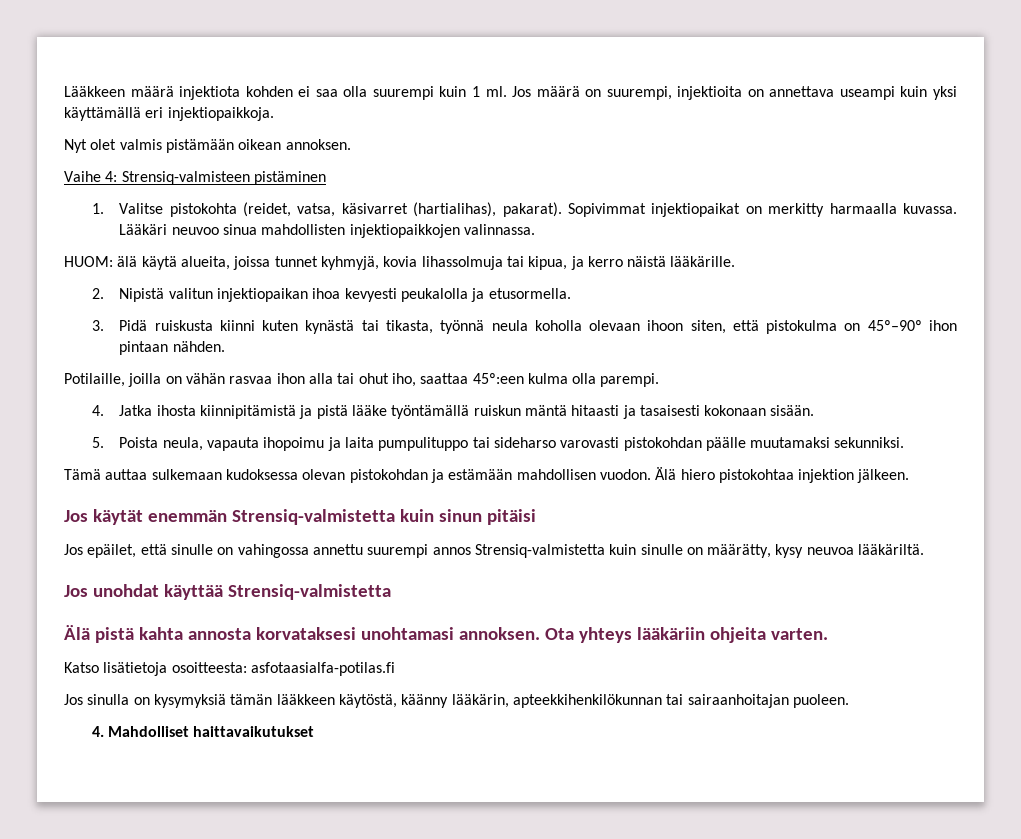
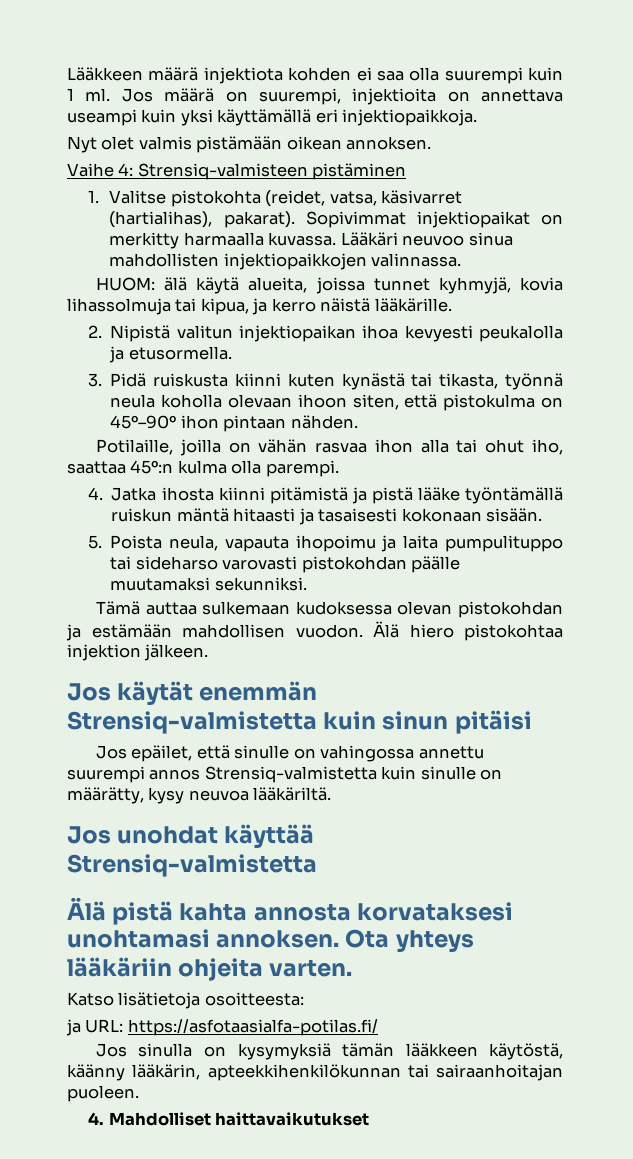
- Potilaille, joilla on vähän rasvaa ihon alla tai ohut iho, saattaa 45º:een kulma olla parempi.
+ Potilaille, joilla on vähän rasvaa ihon alla tai ohut iho, saattaa 45º:n kulma olla parempi.
- 4. Jatka ihosta kiinnipitämistä ja pistä lääke työntämällä ruiskun mäntä hitaasti ja tasaisesti kokonaan sisään.
+ 4. Jatka ihosta kiinni pitämistä ja pistä lääke työntämällä ruiskun mäntä hitaasti ja tasaisesti kokonaan sisään.
- Katso lisätietoja osoitteesta: asfotaasialfa-potilas.fi
+ Katso lisätietoja osoitteesta:
+ ja URL: https://asfotaasialfa-potilas.fi/

